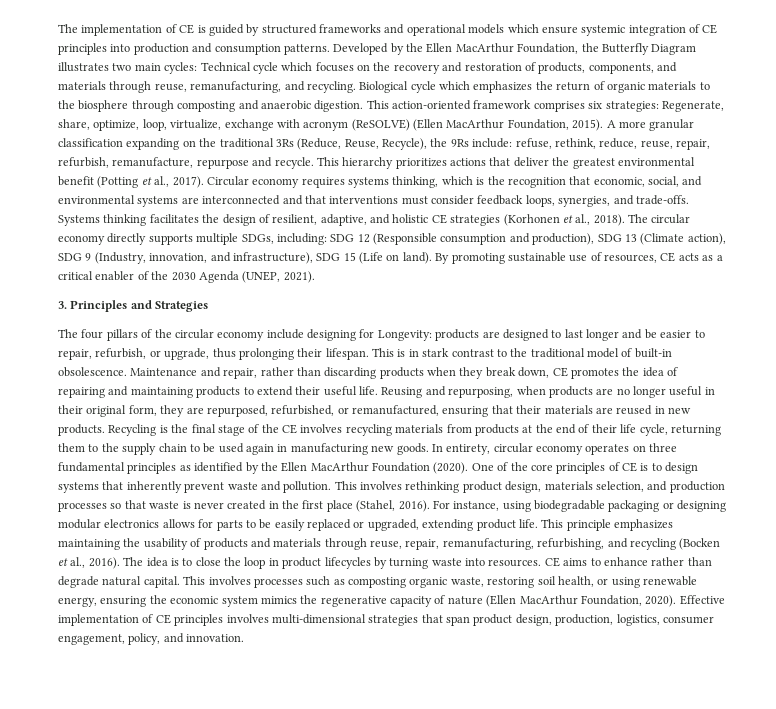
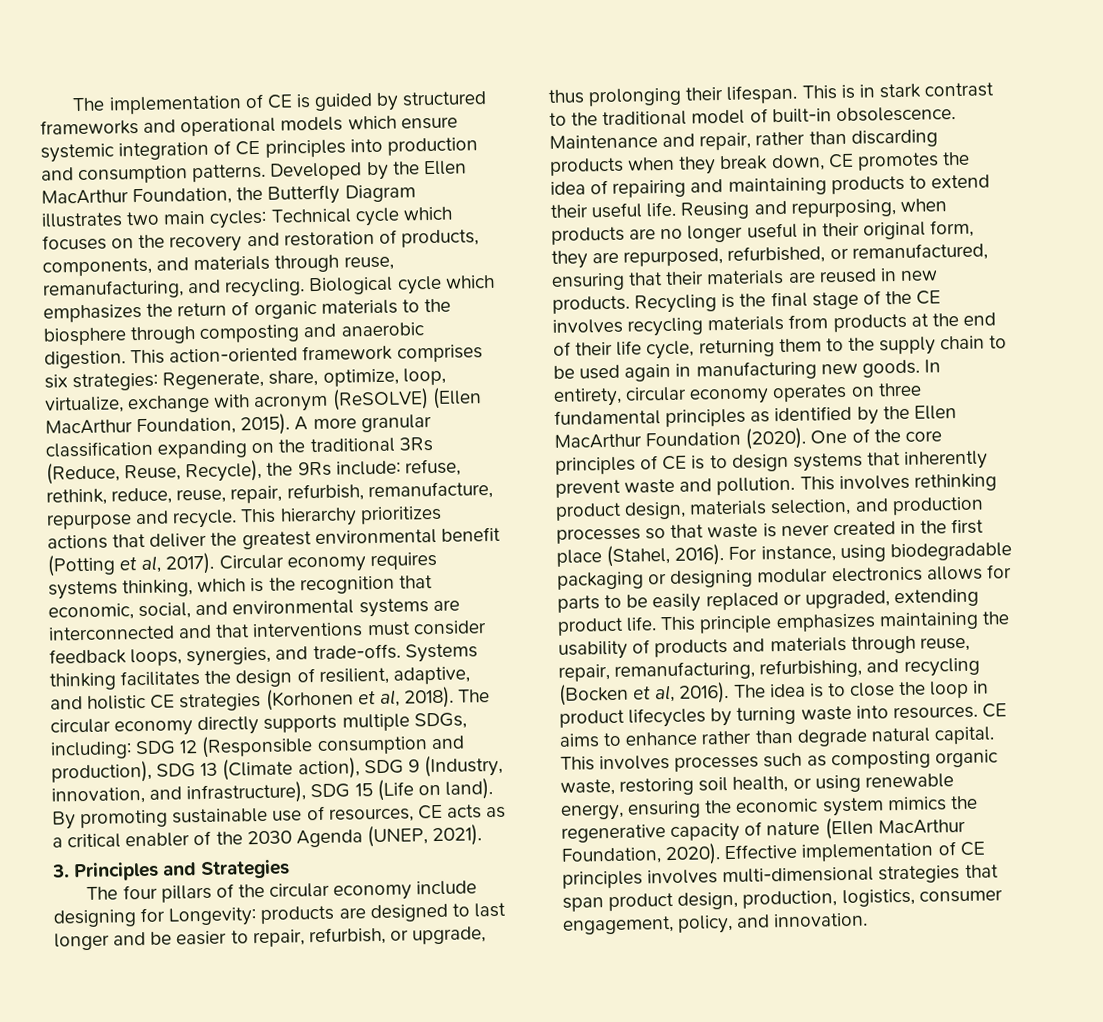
- This hierarchy prioritizes actions that deliver the greatest environmental benefit (Potting et al., 2017).
+ This hierarchy prioritizes actions that deliver the greatest environmental benefit (Potting et al, 2017).
- Systems thinking facilitates the design of resilient, adaptive, and holistic CE strategies (Korhonen et al., 2018).
+ Systems thinking facilitates the design of resilient, adaptive, and holistic CE strategies (Korhonen et al, 2018).
- This principle emphasizes maintaining the usability of products and materials through reuse, repair, remanufacturing, refurbishing, and recycling (Bocken et al., 2016).
+ This principle emphasizes maintaining the usability of products and materials through reuse, repair, remanufacturing, refurbishing, and recycling (Bocken et al, 2016).

